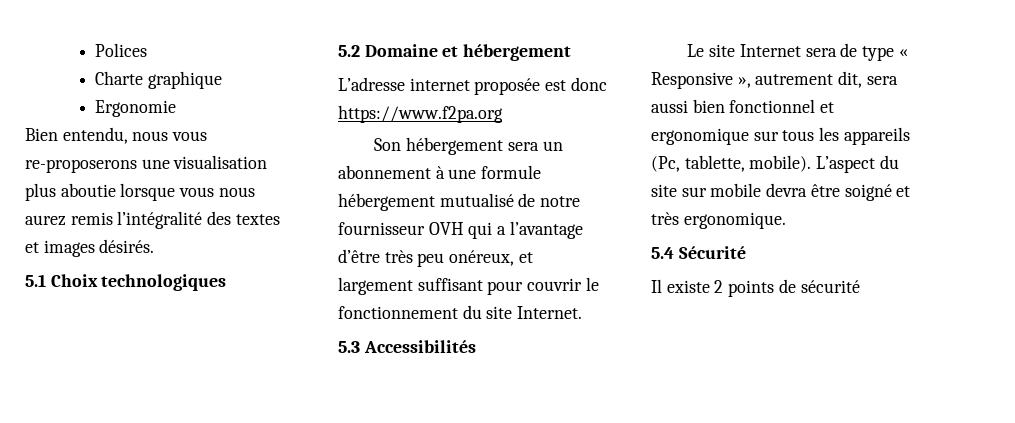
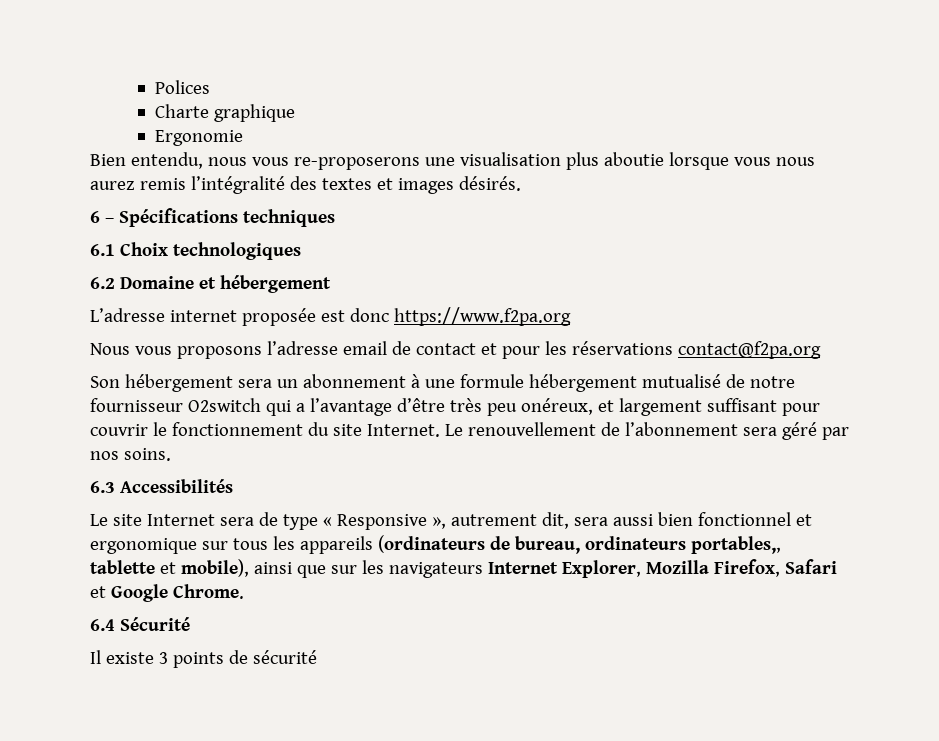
- 5.1 Choix technologiques
+ 6 – Spécifications techniques
+ 6.1 Choix technologiques
- 5.2 Domaine et hébergement
+ 6.2 Domaine et hébergement
+ Nous vous proposons l’adresse email de contact et pour les réservations contact@f2pa.org
- Son hébergement sera un abonnement à une formule hébergement mutualisé de notre fournisseur OVH qui a l’avantage d’être très peu onéreux, et largement suffisant pour couvrir le fonctionnement du site Internet.
- 5.3 Accessibilités
+ Son hébergement sera un abonnement à une formule hébergement mutualisé de notre fournisseur O2switch qui a l’avantage d’être très peu onéreux, et largement suffisant pour couvrir le fonctionnement du site Internet. Le renouvellement de l’abonnement sera géré par nos soins.
+ 6.3 Accessibilités
- Le site Internet sera de type « Responsive », autrement dit, sera aussi bien fonctionnel et ergonomique sur tous les appareils (Pc, tablette, mobile). L’aspect du site sur mobile devra être soigné et très ergonomique.
- 5.4 Sécurité
+ Le site Internet sera de type « Responsive », autrement dit, sera aussi bien fonctionnel et ergonomique sur tous les appareils (ordinateurs de bureau, ordinateurs portables,, tablette et mobile), ainsi que sur les navigateurs Internet Explorer, Mozilla Firefox, Safari et Google Chrome.
+ 6.4 Sécurité
- Il existe 2 points de sécurité
+ Il existe 3 points de sécurité

